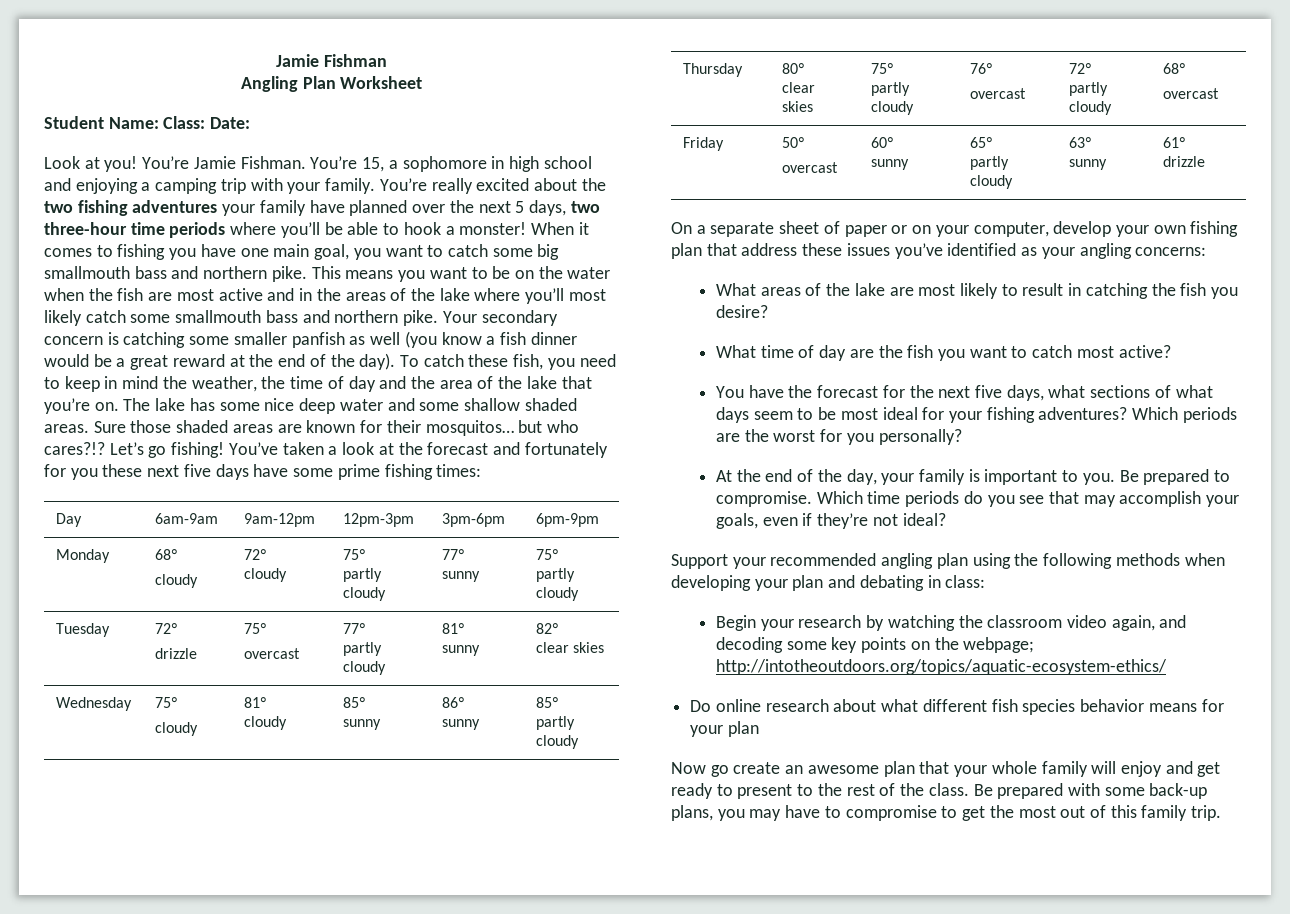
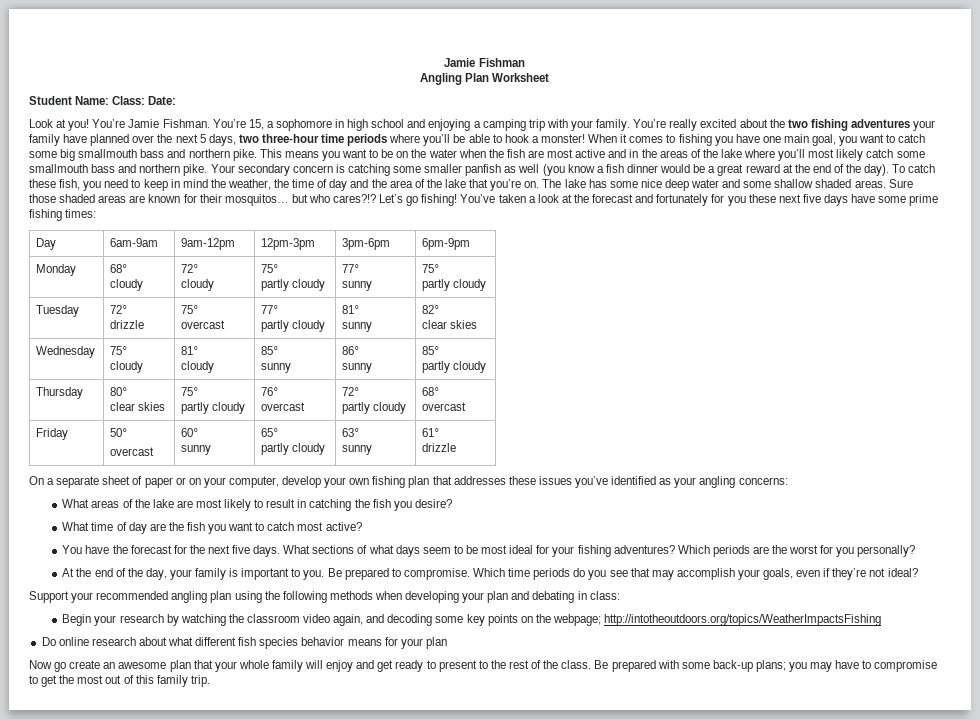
- On a separate sheet of paper or on your computer, develop your own fishing plan that address these issues you’ve identified as your angling concerns:
+ On a separate sheet of paper or on your computer, develop your own fishing plan that addresses these issues you’ve identified as your angling concerns:
- You have the forecast for the next five days, what sections of what days seem to be most ideal for your fishing adventures?
+ You have the forecast for the next five days. What sections of what days seem to be most ideal for your fishing adventures?
- Begin your research by watching the classroom video again, and decoding some key points on the webpage; http://intotheoutdoors.org/topics/aquatic-ecosystem-ethics/
+ Begin your research by watching the classroom video again, and decoding some key points on the webpage; http://intotheoutdoors.org/topics/WeatherImpactsFishing
- Be prepared with some back-up plans, you may have to compromise to get the most out of this family trip.
+ Be prepared with some back-up plans; you may have to compromise to get the most out of this family trip.

